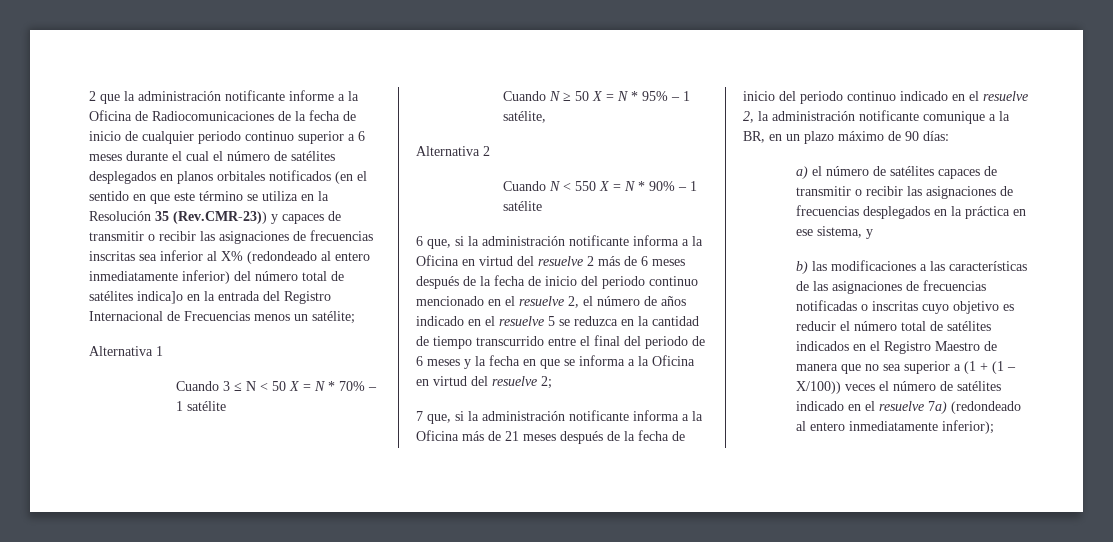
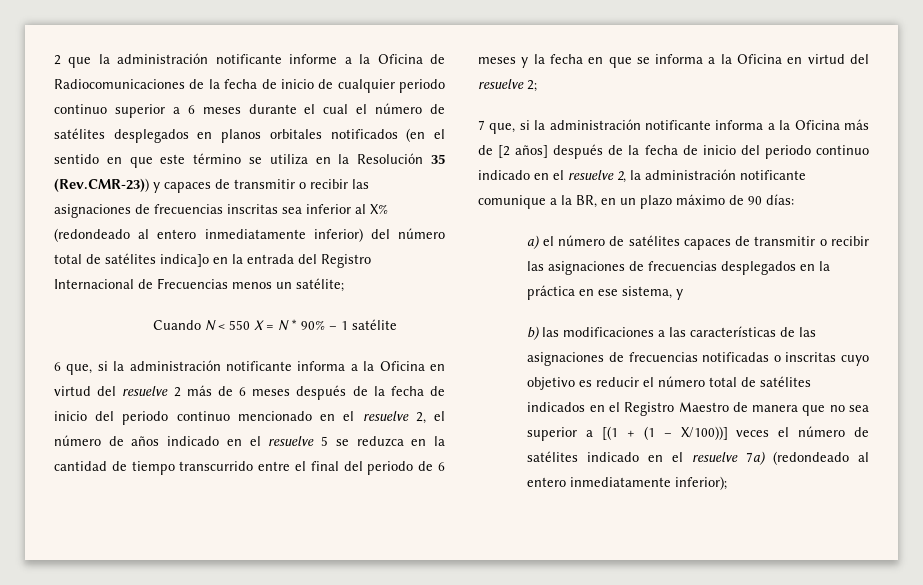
- Alternativa 1
- Cuando 3 ≤ N < 50 X = N * 70% – 1 satélite
- Cuando N ≥ 50 X = N * 95% – 1 satélite,
- Alternativa 2
- 7 que, si la administración notificante informa a la Oficina más de 21 meses después de la fecha de inicio del periodo continuo indicado en el resuelve 2, la administración notificante comunique a la BR, en un plazo máximo de 90 días:
+ 7 que, si la administración notificante informa a la Oficina más de [2 años] después de la fecha de inicio del periodo continuo indicado en el resuelve 2, la administración notificante comunique a la BR, en un plazo máximo de 90 días:
- b) las modificaciones a las características de las asignaciones de frecuencias notificadas o inscritas cuyo objetivo es reducir el número total de satélites indicados en el Registro Maestro de manera que no sea superior a (1 + (1 – X/100)) veces el número de satélites indicado en el resuelve 7a) (redondeado al entero inmediatamente inferior);
+ b) las modificaciones a las características de las asignaciones de frecuencias notificadas o inscritas cuyo objetivo es reducir el número total de satélites indicados en el Registro Maestro de manera que no sea superior a [(1 + (1 – X/100))] veces el número de satélites indicado en el resuelve 7a) (redondeado al entero inmediatamente inferior);

